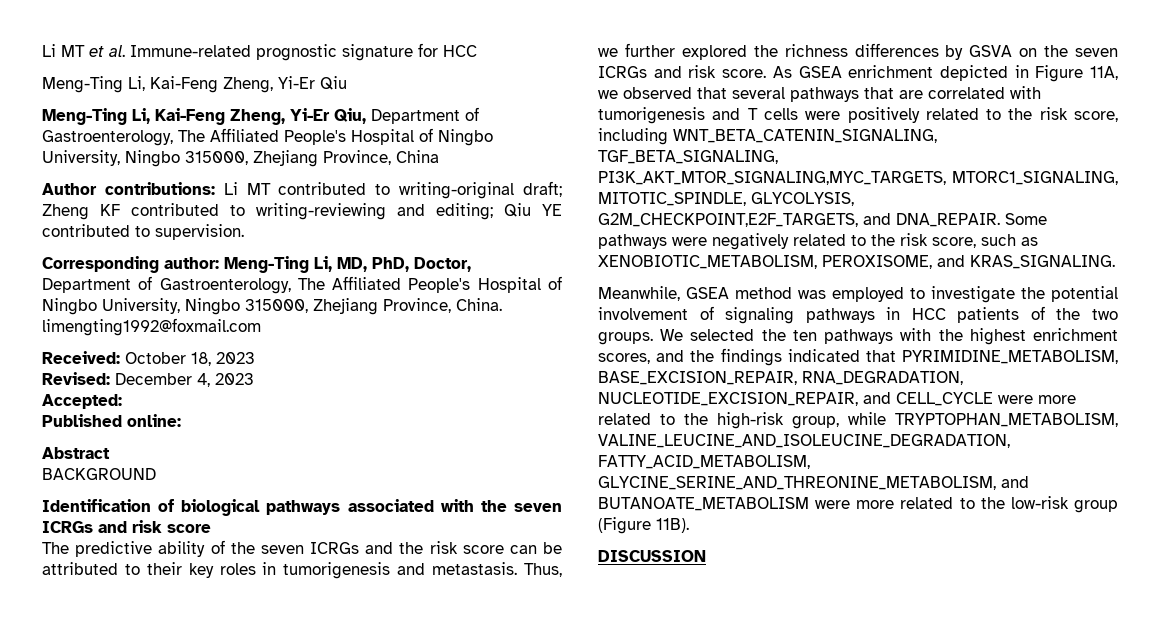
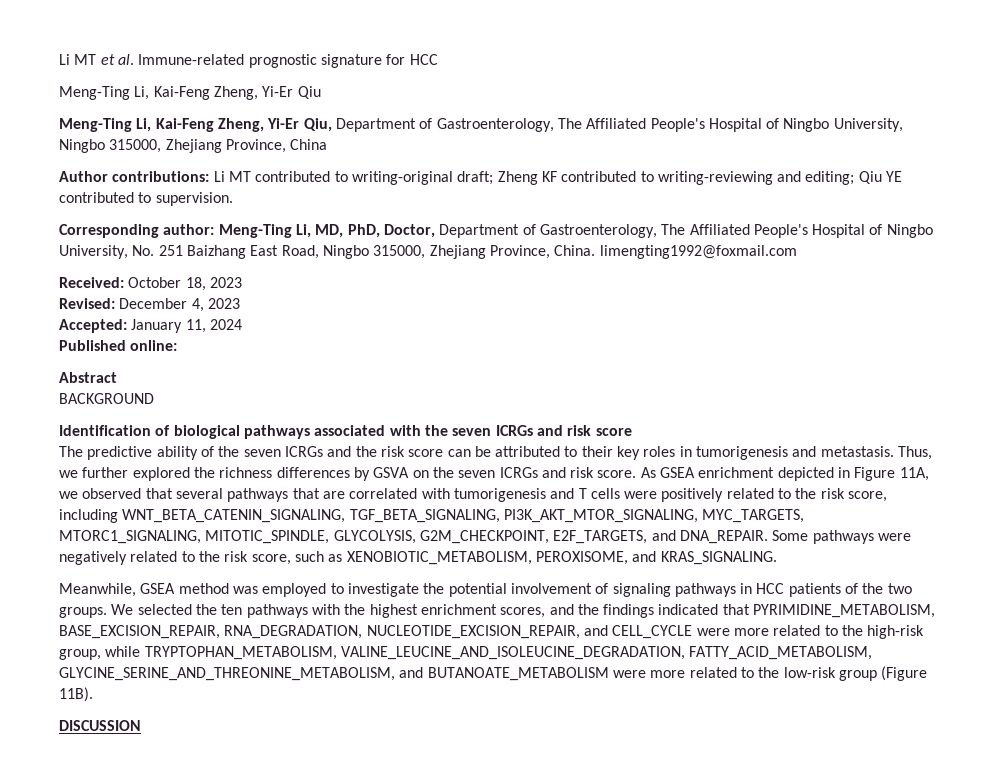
- Corresponding author: Meng-Ting Li, MD, PhD, Doctor, Department of Gastroenterology, The Affiliated People's Hospital of Ningbo University, Ningbo 315000, Zhejiang Province, China. limengting1992@foxmail.com
+ Corresponding author: Meng-Ting Li, MD, PhD, Doctor, Department of Gastroenterology, The Affiliated People's Hospital of Ningbo University, No. 251 Baizhang East Road, Ningbo 315000, Zhejiang Province, China. limengting1992@foxmail.com
- Accepted:
+ Accepted: January 11, 2024
- As GSEA enrichment depicted in Figure 11A, we observed that several pathways that are correlated with tumorigenesis and T cells were positively related to the risk score, including WNT_BETA_CATENIN_SIGNALING, TGF_BETA_SIGNALING, PI3K_AKT_MTOR_SIGNALING,MYC_TARGETS, MTORC1_SIGNALING, MITOTIC_SPINDLE, GLYCOLYSIS, G2M_CHECKPOINT,E2F_TARGETS, and DNA_REPAIR.
+ As GSEA enrichment depicted in Figure 11A, we observed that several pathways that are correlated with tumorigenesis and T cells were positively related to the risk score, including WNT_BETA_CATENIN_SIGNALING, TGF_BETA_SIGNALING, PI3K_AKT_MTOR_SIGNALING, MYC_TARGETS, MTORC1_SIGNALING, MITOTIC_SPINDLE, GLYCOLYSIS, G2M_CHECKPOINT, E2F_TARGETS, and DNA_REPAIR.

